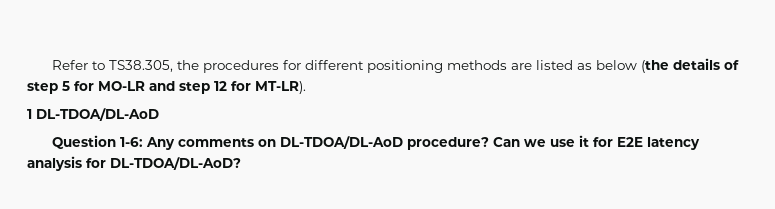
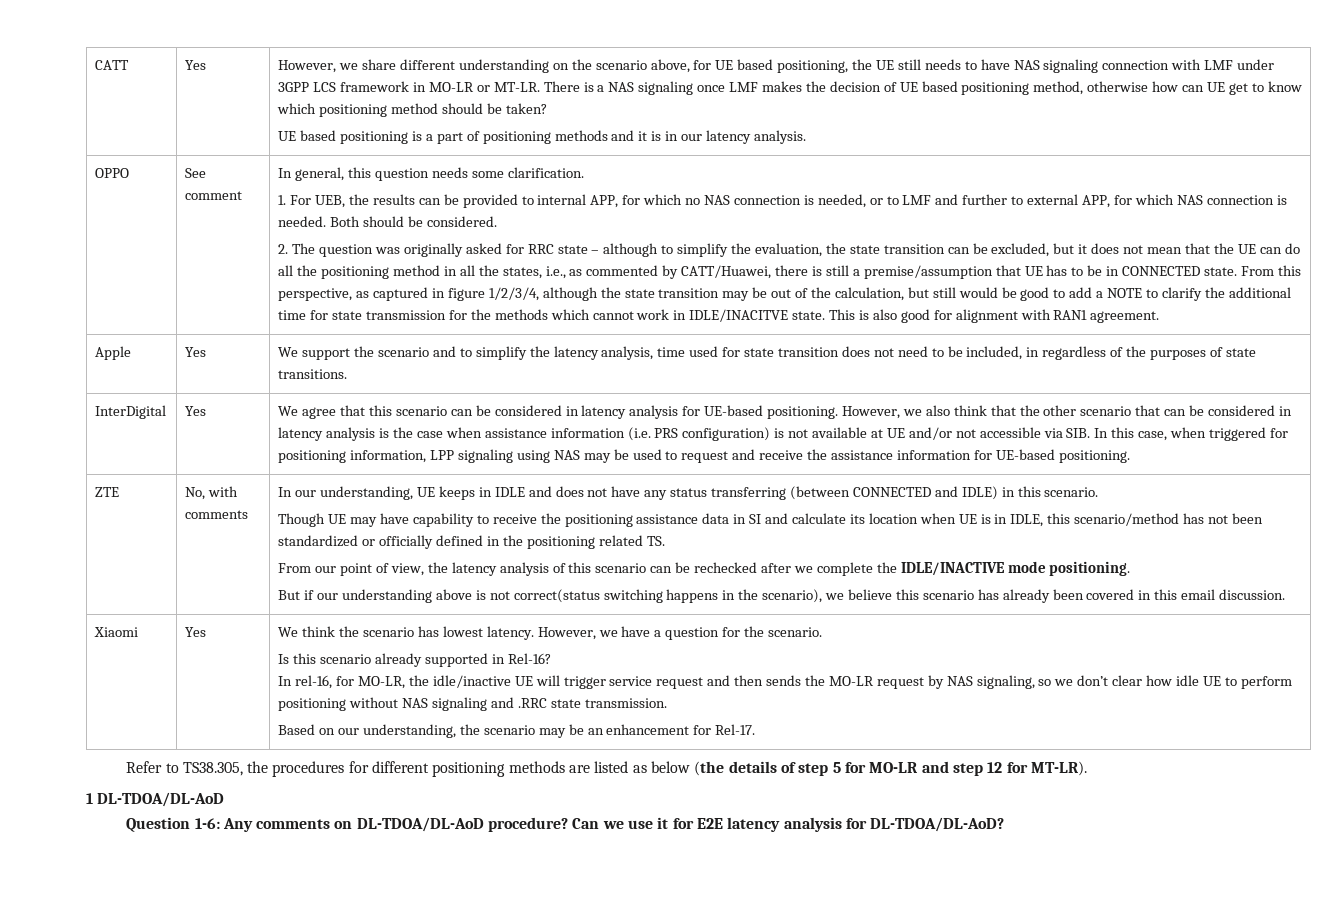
+ CATT | Yes | However, we share different understanding on the scenario above, for UE based positioning, the UE still needs to have NAS signaling connection with LMF under 3GPP LCS framework in MO-LR or MT-LR. There is a NAS signaling once LMF makes the decision of UE based positioning method, otherwise how can UE get to know which positioning method should be taken?
+ UE based positioning is a part of positioning methods and it is in our latency analysis.
+ OPPO | See comment | In general, this question needs some clarification.
+ 1. For UEB, the results can be provided to internal APP, for which no NAS connection is needed, or to LMF and further to external APP, for which NAS connection is needed. Both should be considered.
+ 2. The question was originally asked for RRC state – although to simplify the evaluation, the state transition can be excluded, but it does not mean that the UE can do all the positioning method in all the states, i.e., as commented by CATT/Huawei, there is still a premise/assumption that UE has to be in CONNECTED state. From this perspective, as captured in figure 1/2/3/4, although the state transition may be out of the calculation, but still would be good to add a NOTE to clarify the additional time for state transmission for the methods which cannot work in IDLE/INACITVE state. This is also good for alignment with RAN1 agreement.
+ Apple | Yes | We support the scenario and to simplify the latency analysis, time used for state transition does not need to be included, in regardless of the purposes of state transitions.
+ InterDigital | Yes | We agree that this scenario can be considered in latency analysis for UE-based positioning. However, we also think that the other scenario that can be considered in latency analysis is the case when assistance information (i.e. PRS configuration) is not available at UE and/or not accessible via SIB. In this case, when triggered for positioning information, LPP signaling using NAS may be used to request and receive the assistance information for UE-based positioning.
+ ZTE | No, with comments | In our understanding, UE keeps in IDLE and does not have any status transferring (between CONNECTED and IDLE) in this scenario.
+ Though UE may have capability to receive the positioning assistance data in SI and calculate its location when UE is in IDLE, this scenario/method has not been standardized or officially defined in the positioning related TS.
+ From our point of view, the latency analysis of this scenario can be rechecked after we complete the IDLE/INACTIVE mode positioning.
+ But if our understanding above is not correct(status switching happens in the scenario), we believe this scenario has already been covered in this email discussion.
+ Xiaomi | Yes | We think the scenario has lowest latency. However, we have a question for the scenario.
+ Is this scenario already supported in Rel-16?
+ In rel-16, for MO-LR, the idle/inactive UE will trigger service request and then sends the MO-LR request by NAS signaling, so we don’t clear how idle UE to perform positioning without NAS signaling and .RRC state transmission.
+ Based on our understanding, the scenario may be an enhancement for Rel-17.

